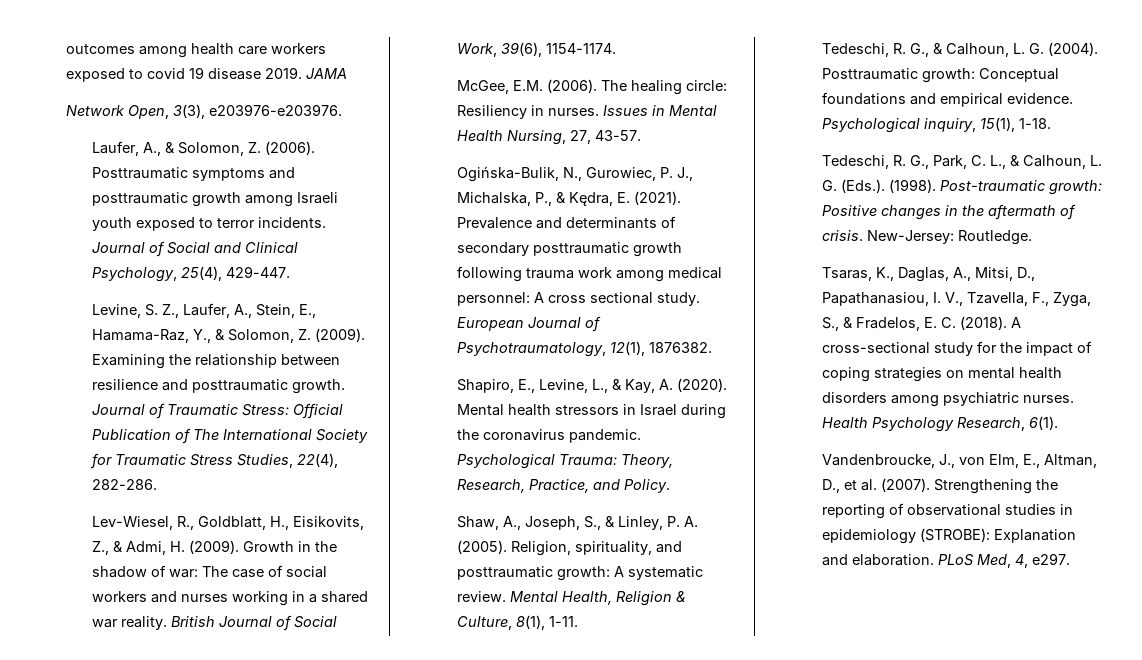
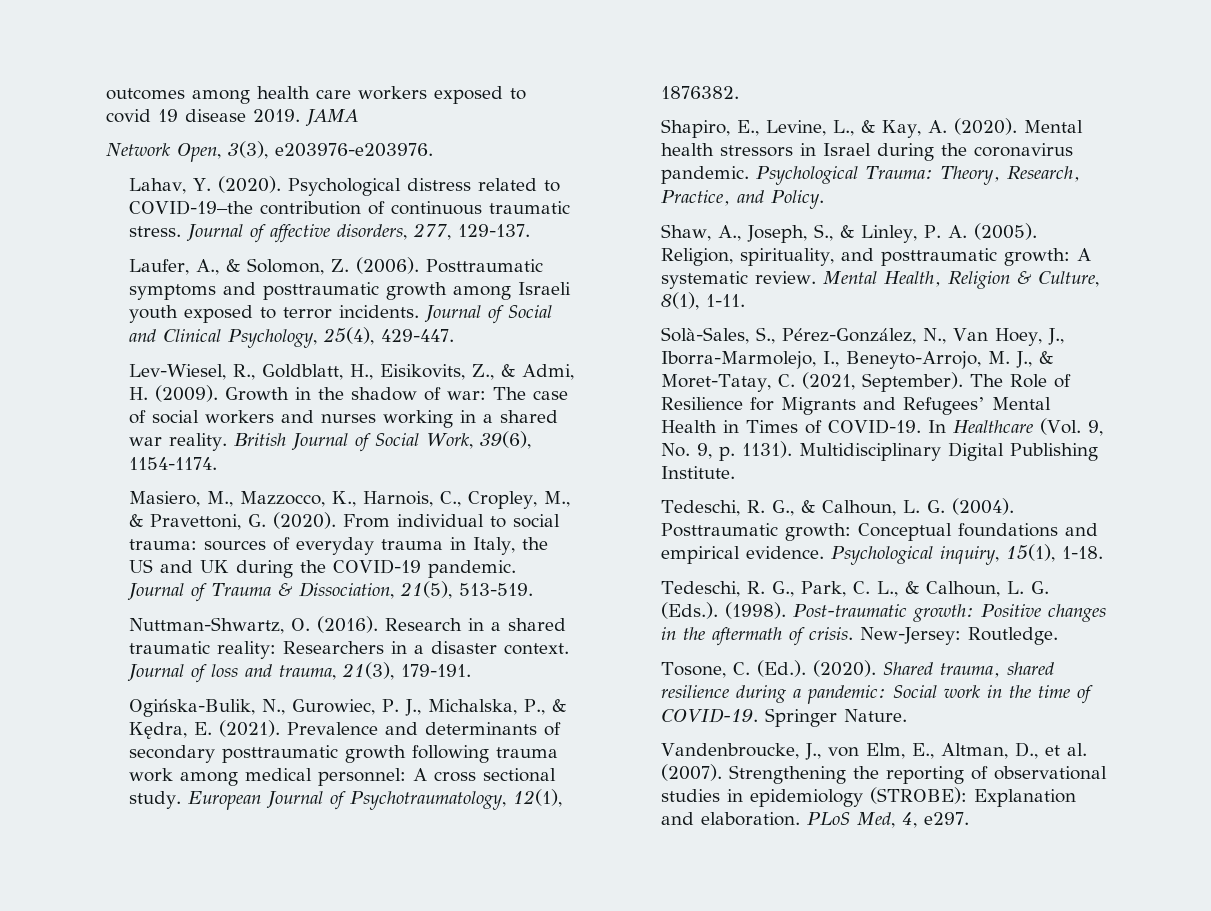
+ Lahav, Y. (2020). Psychological distress related to COVID-19–the contribution of continuous traumatic stress. Journal of affective disorders, 277, 129-137.
- Levine, S. Z., Laufer, A., Stein, E., Hamama-Raz, Y., & Solomon, Z. (2009). Examining the relationship between resilience and posttraumatic growth. Journal of Traumatic Stress: Official Publication of The International Society for Traumatic Stress Studies, 22(4), 282-286.
- McGee, E.M. (2006). The healing circle: Resiliency in nurses. Issues in Mental Health Nursing, 27, 43-57.
+ Masiero, M., Mazzocco, K., Harnois, C., Cropley, M., & Pravettoni, G. (2020). From individual to social trauma: sources of everyday trauma in Italy, the US and UK during the COVID-19 pandemic. Journal of Trauma & Dissociation, 21(5), 513-519.
+ Nuttman-Shwartz, O. (2016). Research in a shared traumatic reality: Researchers in a disaster context. Journal of loss and trauma, 21(3), 179-191.
+ Solà-Sales, S., Pérez-González, N., Van Hoey, J., Iborra-Marmolejo, I., Beneyto-Arrojo, M. J., & Moret-Tatay, C. (2021, September). The Role of Resilience for Migrants and Refugees’ Mental Health in Times of COVID-19. In Healthcare (Vol. 9, No. 9, p. 1131). Multidisciplinary Digital Publishing Institute.
- Tsaras, K., Daglas, A., Mitsi, D., Papathanasiou, I. V., Tzavella, F., Zyga, S., & Fradelos, E. C. (2018). A cross-sectional study for the impact of coping strategies on mental health disorders among psychiatric nurses. Health Psychology Research, 6(1).
+ Tosone, C. (Ed.). (2020). Shared trauma, shared resilience during a pandemic: Social work in the time of COVID-19. Springer Nature.

